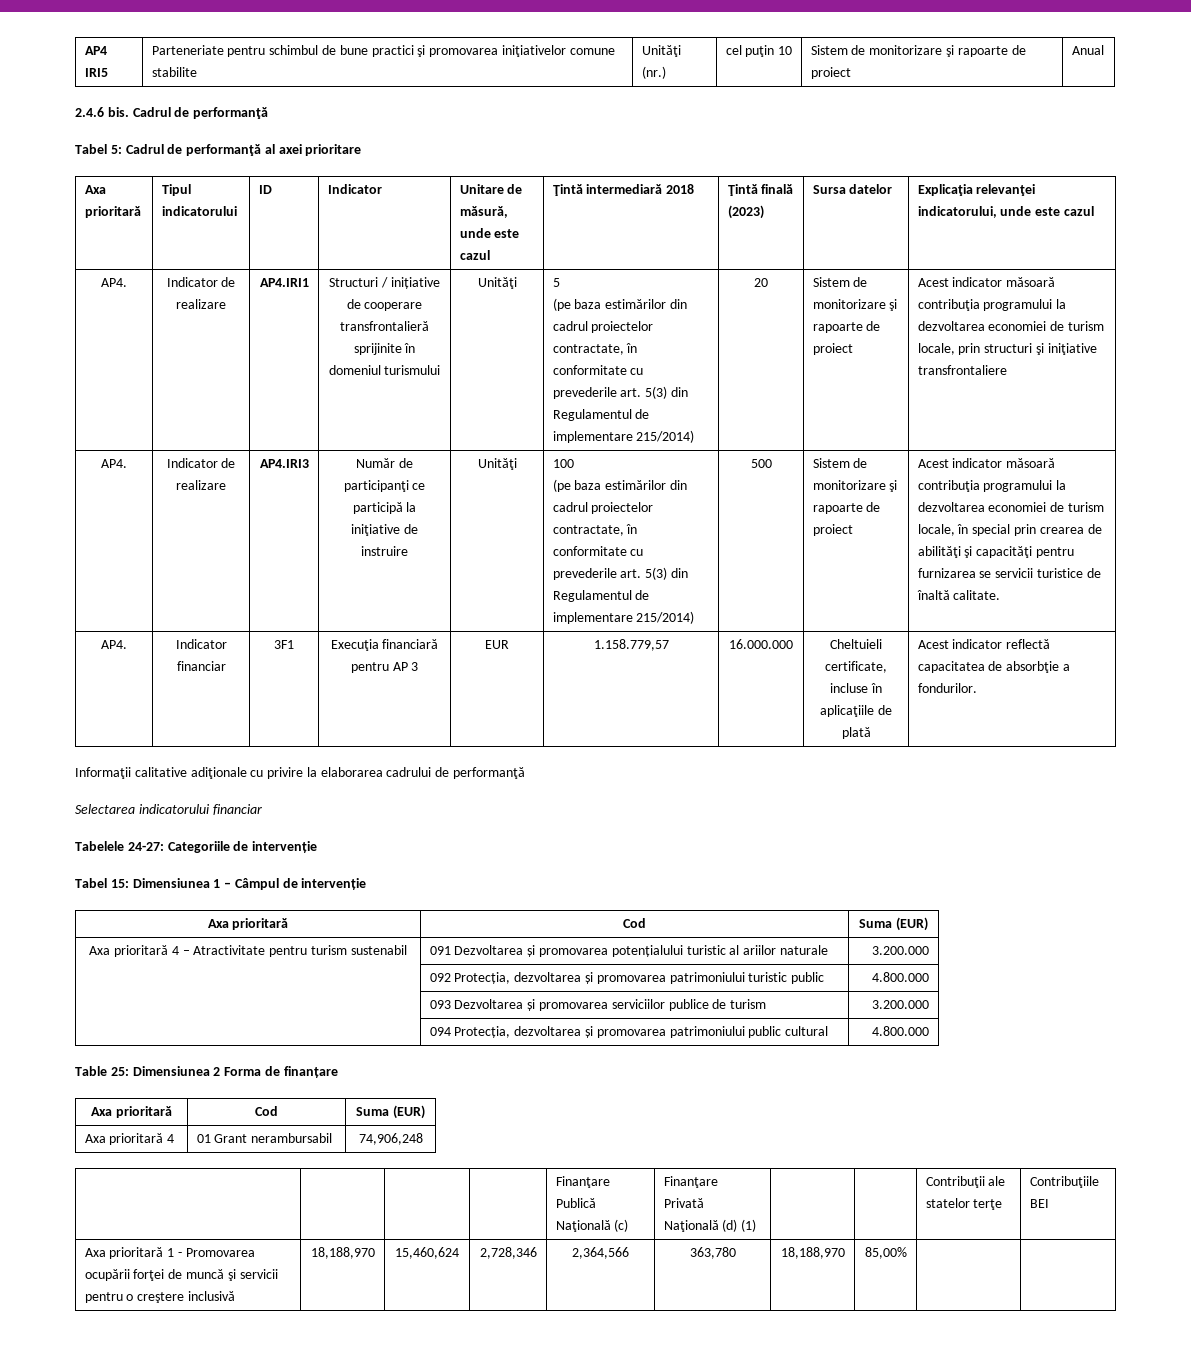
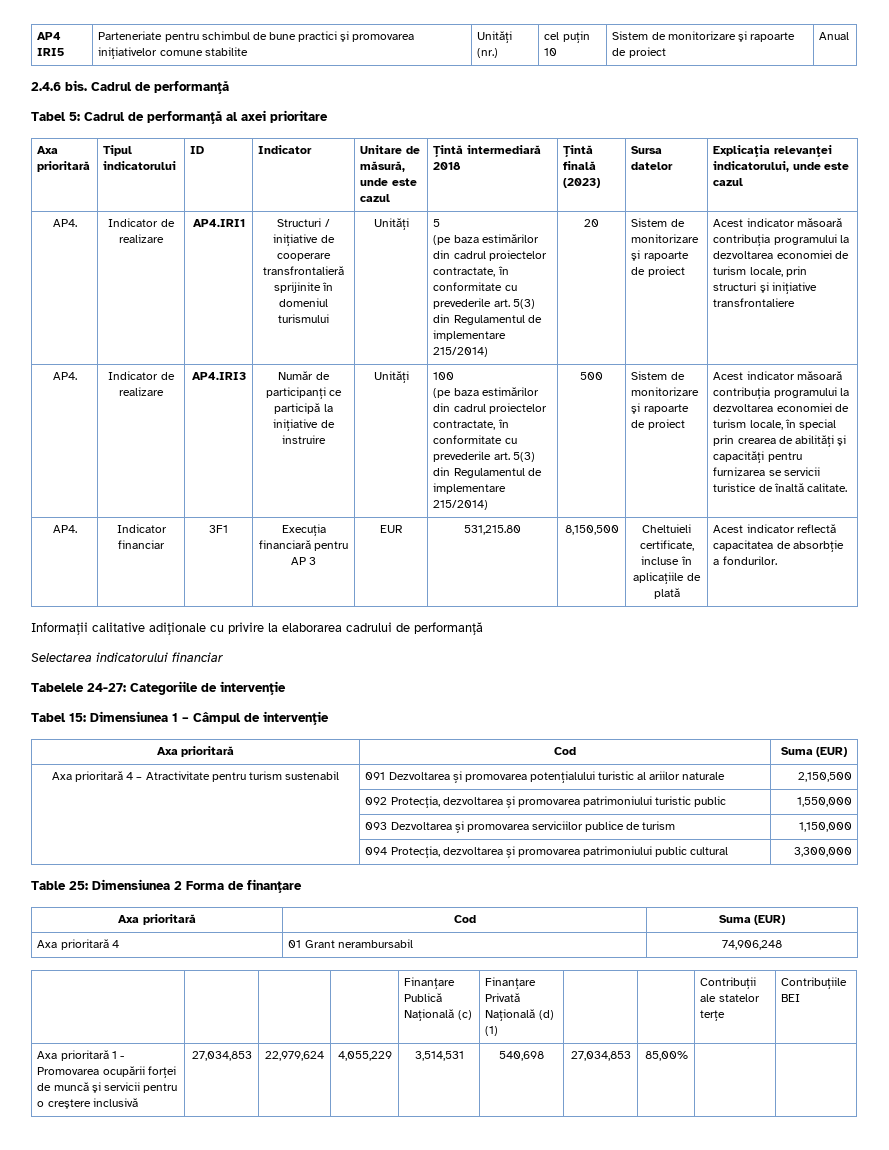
- AP4. | Indicator financiar | 3F1 | Execuţia financiară pentru AP 3 | EUR | 1.158.779,57 | 16.000.000 | Cheltuieli certificate, incluse în aplicaţiile de plată | Acest indicator reflectă capacitatea de absorbţie a fondurilor.
+ AP4. | Indicator financiar | 3F1 | Execuţia financiară pentru AP 3 | EUR | 531,215.80 | 8,150,500 | Cheltuieli certificate, incluse în aplicaţiile de plată | Acest indicator reflectă capacitatea de absorbţie a fondurilor.
- Axa prioritară 4 – Atractivitate pentru turism sustenabil | 091 Dezvoltarea și promovarea potențialului turistic al ariilor naturale | 3.200.000
+ Axa prioritară 4 – Atractivitate pentru turism sustenabil | 091 Dezvoltarea și promovarea potențialului turistic al ariilor naturale | 2,150,500
- | 092 Protecția, dezvoltarea și promovarea patrimoniului turistic public | 4.800.000
+ | 092 Protecția, dezvoltarea și promovarea patrimoniului turistic public | 1,550,000
- | 093 Dezvoltarea și promovarea serviciilor publice de turism | 3.200.000
+ | 093 Dezvoltarea și promovarea serviciilor publice de turism | 1,150,000
- | 094 Protecția, dezvoltarea și promovarea patrimoniului public cultural | 4.800.000
+ | 094 Protecția, dezvoltarea și promovarea patrimoniului public cultural | 3,300,000
- Axa prioritară 1 - Promovarea ocupării forţei de muncă şi servicii pentru o creştere inclusivă | 18,188,970 | 15,460,624 | 2,728,346 | 2,364,566 | 363,780 | 18,188,970 | 85,00% | |
+ Axa prioritară 1 - Promovarea ocupării forţei de muncă şi servicii pentru o creştere inclusivă | 27,034,853 | 22,979,624 | 4,055,229 | 3,514,531 | 540,698 | 27,034,853 | 85,00% | |

